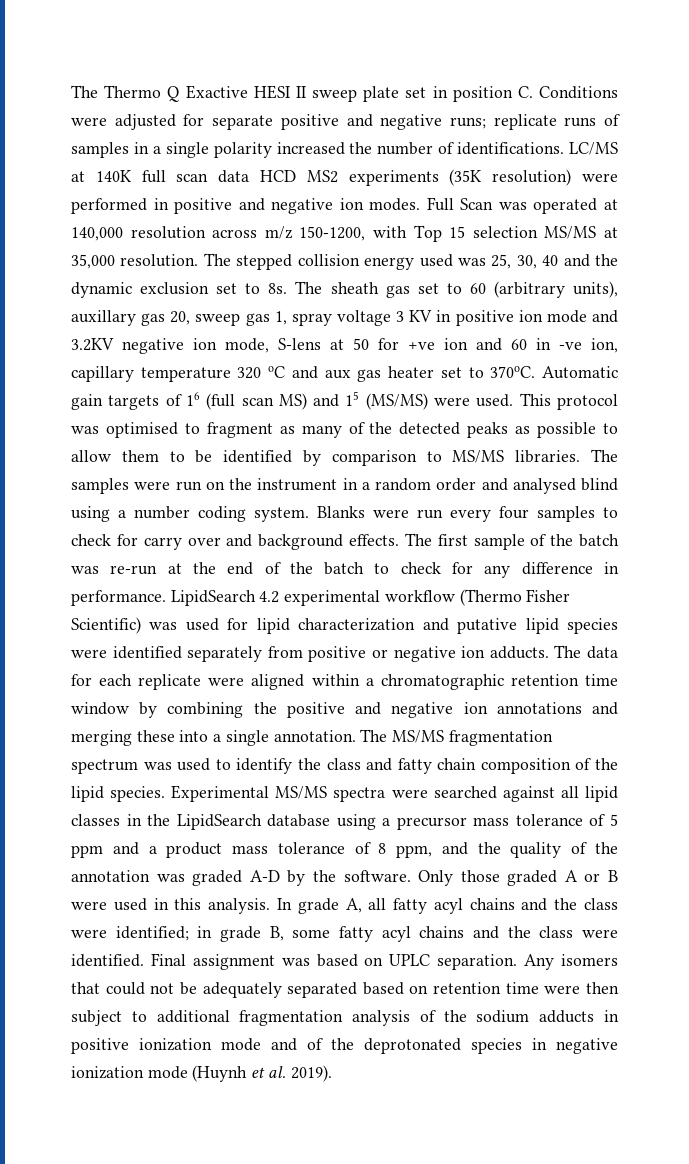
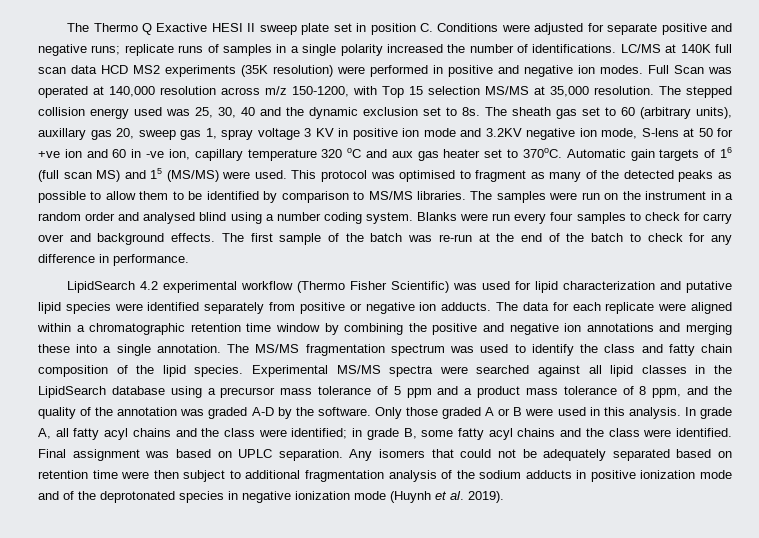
- The first sample of the batch was re-run at the end of the batch to check for any difference in performance. LipidSearch 4.2 experimental workflow (Thermo Fisher Scientific) was used for lipid characterization and putative lipid species were identified separately from positive or negative ion adducts.
+ The first sample of the batch was re-run at the end of the batch to check for any difference in performance.
+ LipidSearch 4.2 experimental workflow (Thermo Fisher Scientific) was used for lipid characterization and putative lipid species were identified separately from positive or negative ion adducts.

